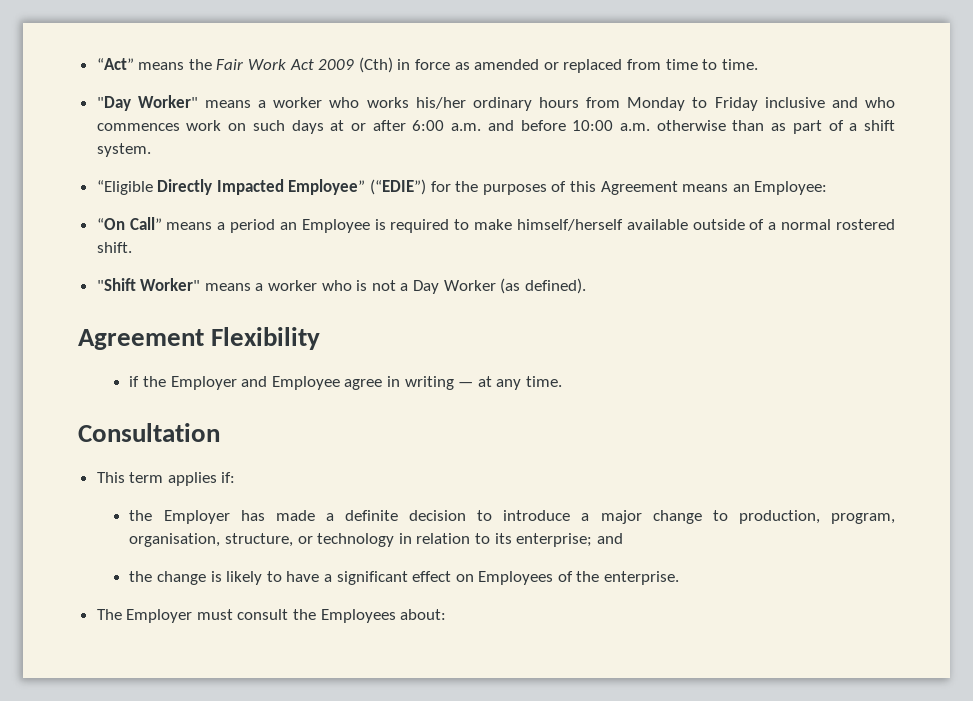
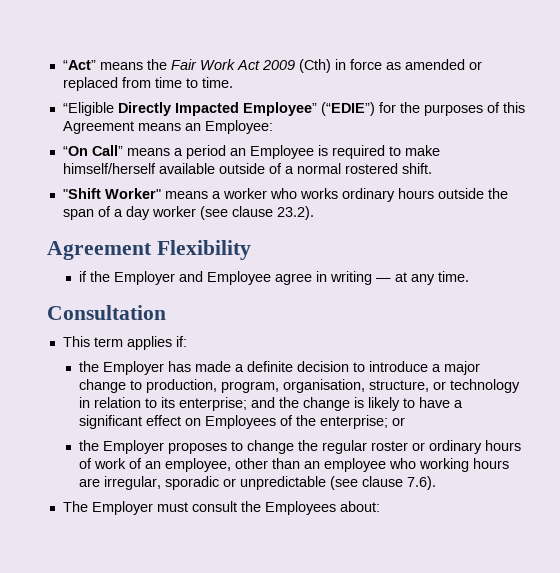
- "Day Worker" means a worker who works his/her ordinary hours from Monday to Friday inclusive and who commences work on such days at or after 6:00 a.m. and before 10:00 a.m. otherwise than as part of a shift system.
- "Shift Worker" means a worker who is not a Day Worker (as defined).
+ "Shift Worker" means a worker who works ordinary hours outside the span of a day worker (see clause 23.2).
- the Employer has made a definite decision to introduce a major change to production, program, organisation, structure, or technology in relation to its enterprise; and
- the change is likely to have a significant effect on Employees of the enterprise.
+ the Employer has made a definite decision to introduce a major change to production, program, organisation, structure, or technology in relation to its enterprise; and the change is likely to have a significant effect on Employees of the enterprise; or
+ the Employer proposes to change the regular roster or ordinary hours of work of an employee, other than an employee who working hours are irregular, sporadic or unpredictable (see clause 7.6).

